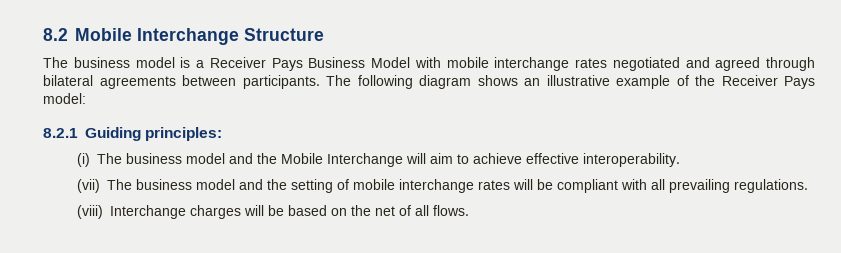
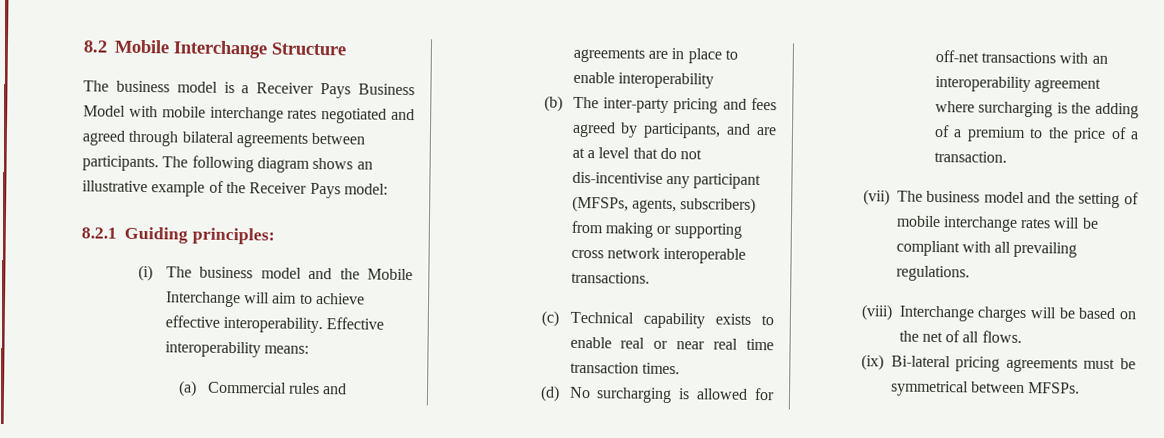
+ Effective interoperability means:
+ (a) Commercial rules and agreements are in place to enable interoperability
+ (b) The inter-party pricing and fees agreed by participants, and are at a level that do not dis-incentivise any participant (MFSPs, agents, subscribers) from making or supporting cross network interoperable transactions.
+ (c) Technical capability exists to enable real or near real time transaction times.
+ (d) No surcharging is allowed for off-net transactions with an interoperability agreement where surcharging is the adding of a premium to the price of a transaction.
+ (ix) Bi-lateral pricing agreements must be symmetrical between MFSPs.

